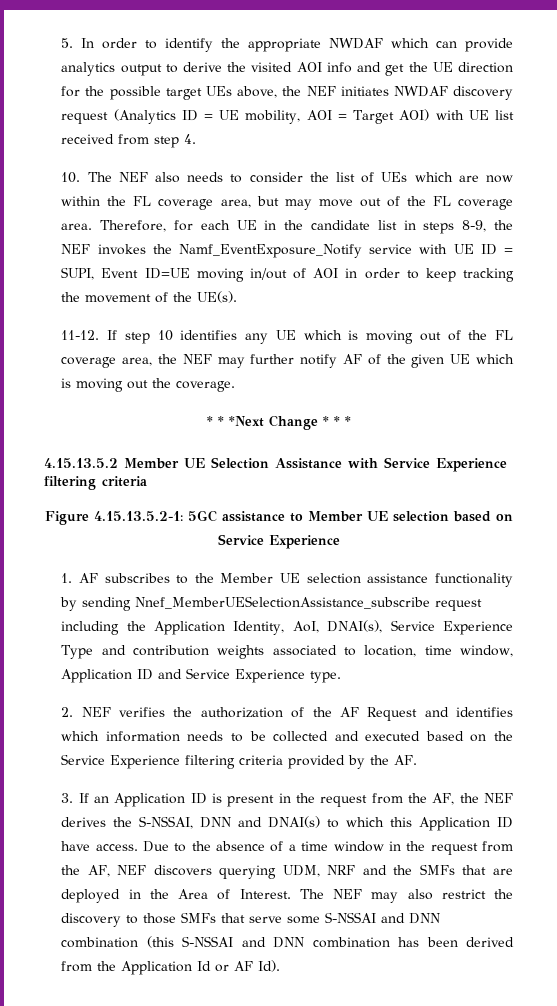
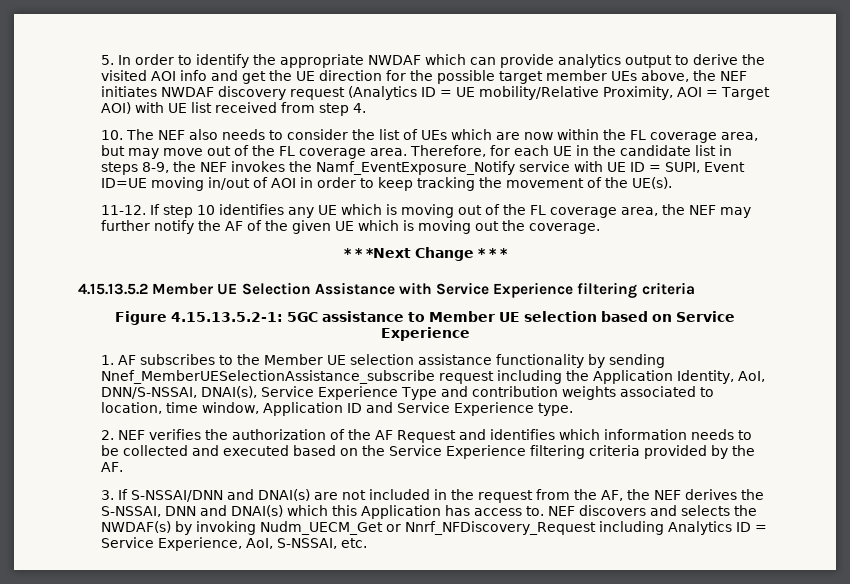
- 5. In order to identify the appropriate NWDAF which can provide analytics output to derive the visited AOI info and get the UE direction for the possible target UEs above, the NEF initiates NWDAF discovery request (Analytics ID = UE mobility, AOI = Target AOI) with UE list received from step 4.
+ 5. In order to identify the appropriate NWDAF which can provide analytics output to derive the visited AOI info and get the UE direction for the possible target member UEs above, the NEF initiates NWDAF discovery request (Analytics ID = UE mobility/Relative Proximity, AOI = Target AOI) with UE list received from step 4.
- If step 10 identifies any UE which is moving out of the FL coverage area, the NEF may further notify AF of the given UE which is moving out the coverage.
+ If step 10 identifies any UE which is moving out of the FL coverage area, the NEF may further notify the AF of the given UE which is moving out the coverage.
- 1. AF subscribes to the Member UE selection assistance functionality by sending Nnef_MemberUESelectionAssistance_subscribe request including the Application Identity, AoI, DNAI(s), Service Experience Type and contribution weights associated to location, time window, Application ID and Service Experience type.
+ 1. AF subscribes to the Member UE selection assistance functionality by sending Nnef_MemberUESelectionAssistance_subscribe request including the Application Identity, AoI, DNN/S-NSSAI, DNAI(s), Service Experience Type and contribution weights associated to location, time window, Application ID and Service Experience type.
- 3. If an Application ID is present in the request from the AF, the NEF derives the S-NSSAI, DNN and DNAI(s) to which this Application ID have access. Due to the absence of a time window in the request from the AF, NEF discovers querying UDM, NRF and the SMFs that are deployed in the Area of Interest. The NEF may also restrict the discovery to those SMFs that serve some S-NSSAI and DNN combination (this S-NSSAI and DNN combination has been derived from the Application Id or AF Id).
+ 3. If S-NSSAI/DNN and DNAI(s) are not included in the request from the AF, the NEF derives the S-NSSAI, DNN and DNAI(s) which this Application has access to. NEF discovers and selects the NWDAF(s) by invoking Nudm_UECM_Get or Nnrf_NFDiscovery_Request including Analytics ID = Service Experience, AoI, S-NSSAI, etc.

